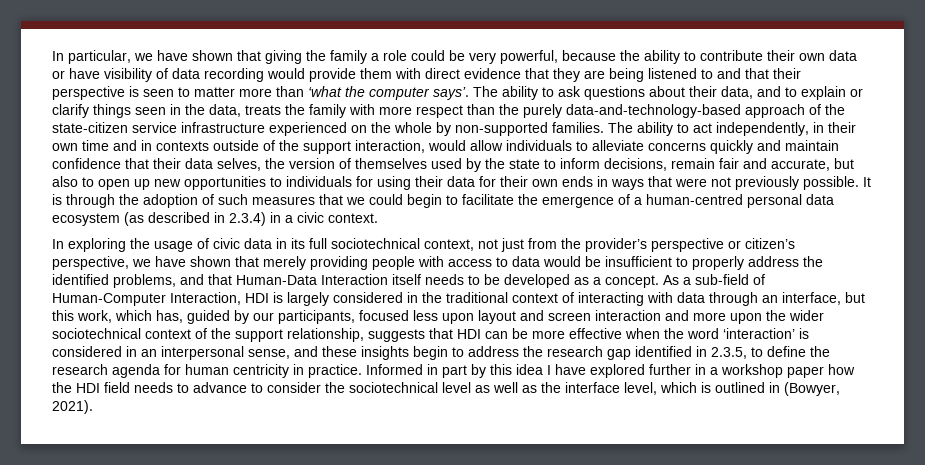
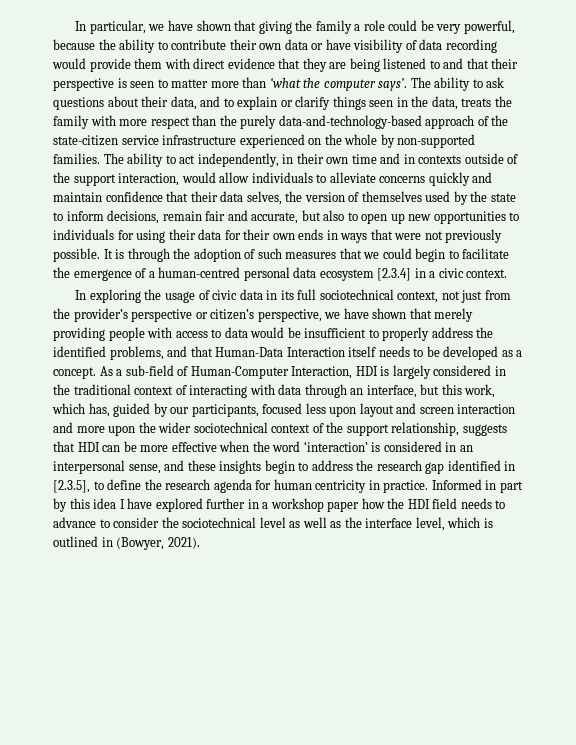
- It is through the adoption of such measures that we could begin to facilitate the emergence of a human-centred personal data ecosystem (as described in 2.3.4) in a civic context.
+ It is through the adoption of such measures that we could begin to facilitate the emergence of a human-centred personal data ecosystem [2.3.4] in a civic context.
- As a sub-field of Human-Computer Interaction, HDI is largely considered in the traditional context of interacting with data through an interface, but this work, which has, guided by our participants, focused less upon layout and screen interaction and more upon the wider sociotechnical context of the support relationship, suggests that HDI can be more effective when the word ‘interaction’ is considered in an interpersonal sense, and these insights begin to address the research gap identified in 2.3.5, to define the research agenda for human centricity in practice.
+ As a sub-field of Human-Computer Interaction, HDI is largely considered in the traditional context of interacting with data through an interface, but this work, which has, guided by our participants, focused less upon layout and screen interaction and more upon the wider sociotechnical context of the support relationship, suggests that HDI can be more effective when the word ‘interaction’ is considered in an interpersonal sense, and these insights begin to address the research gap identified in [2.3.5], to define the research agenda for human centricity in practice.

